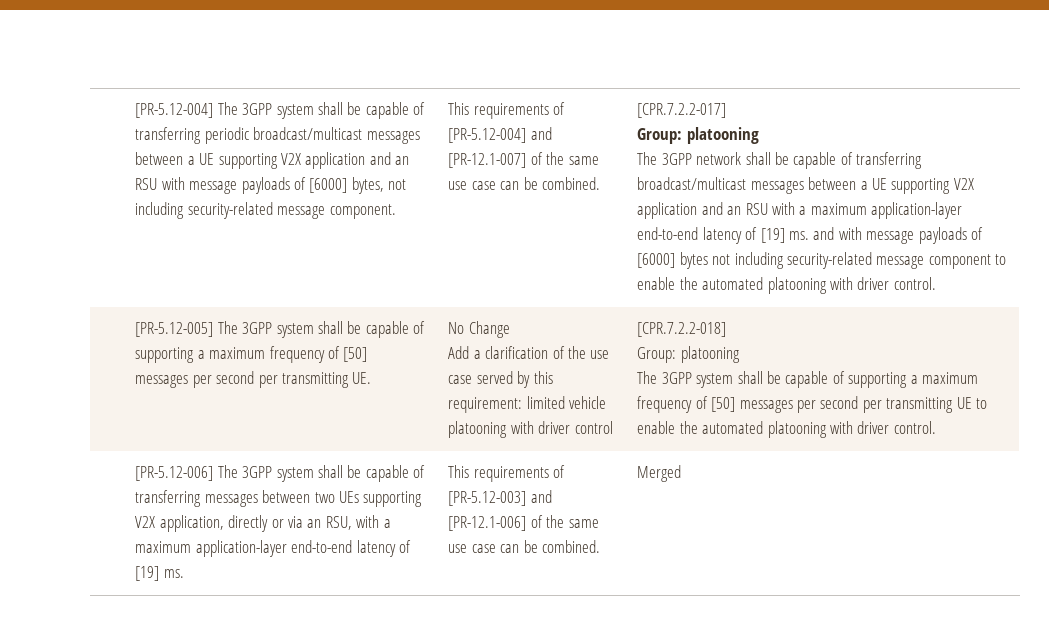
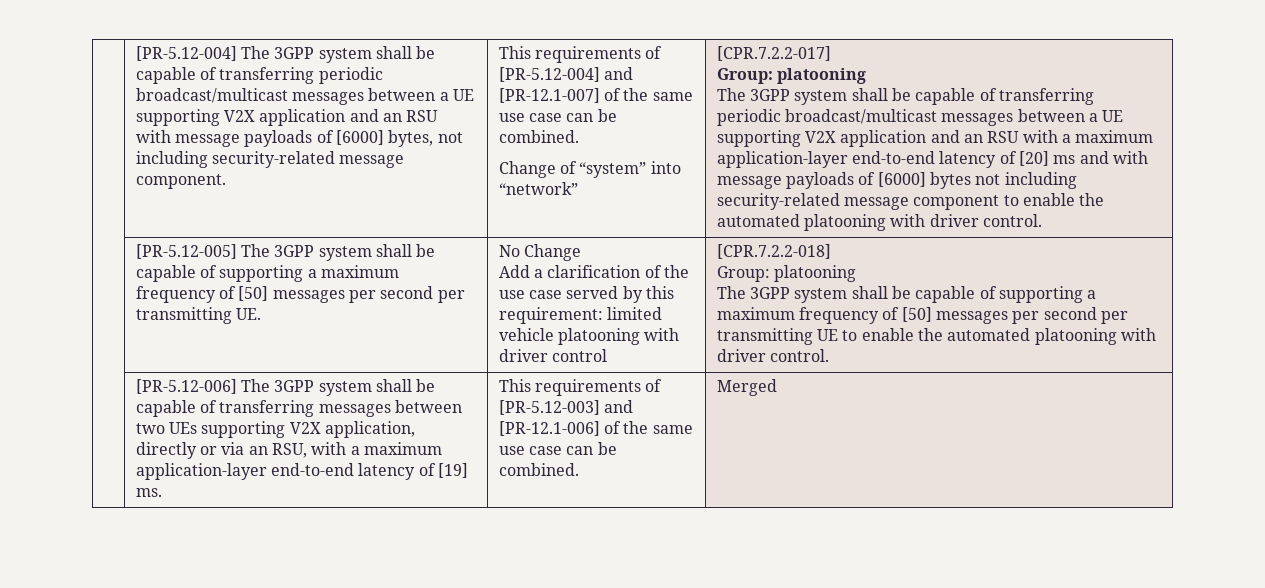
+ Change of “system” into “network”
- The 3GPP network shall be capable of transferring broadcast/multicast messages between a UE supporting V2X application and an RSU with a maximum application-layer end-to-end latency of [19] ms. and with message payloads of [6000] bytes not including security-related message component to enable the automated platooning with driver control.
+ The 3GPP system shall be capable of transferring periodic broadcast/multicast messages between a UE supporting V2X application and an RSU with a maximum application-layer end-to-end latency of [20] ms and with message payloads of [6000] bytes not including security-related message component to enable the automated platooning with driver control.

